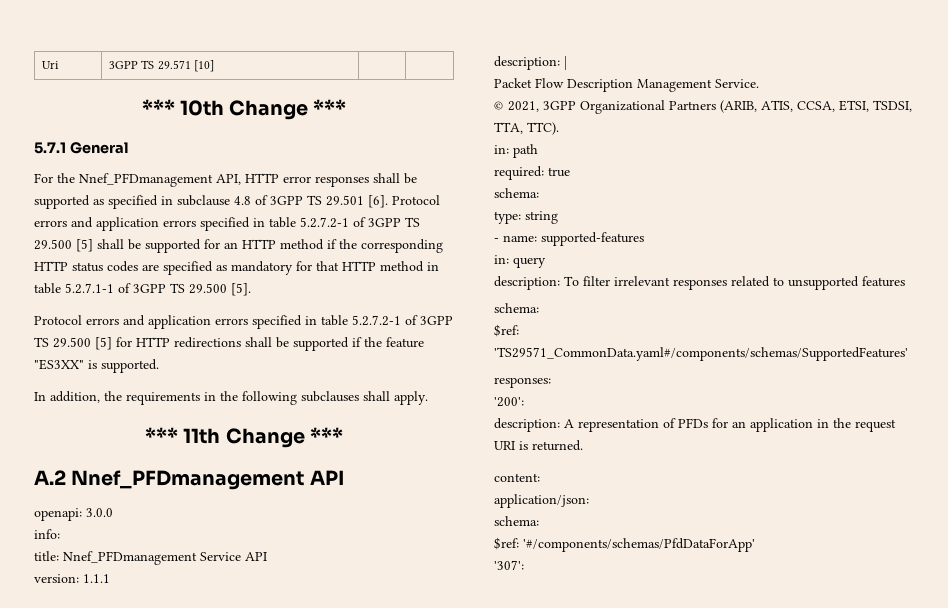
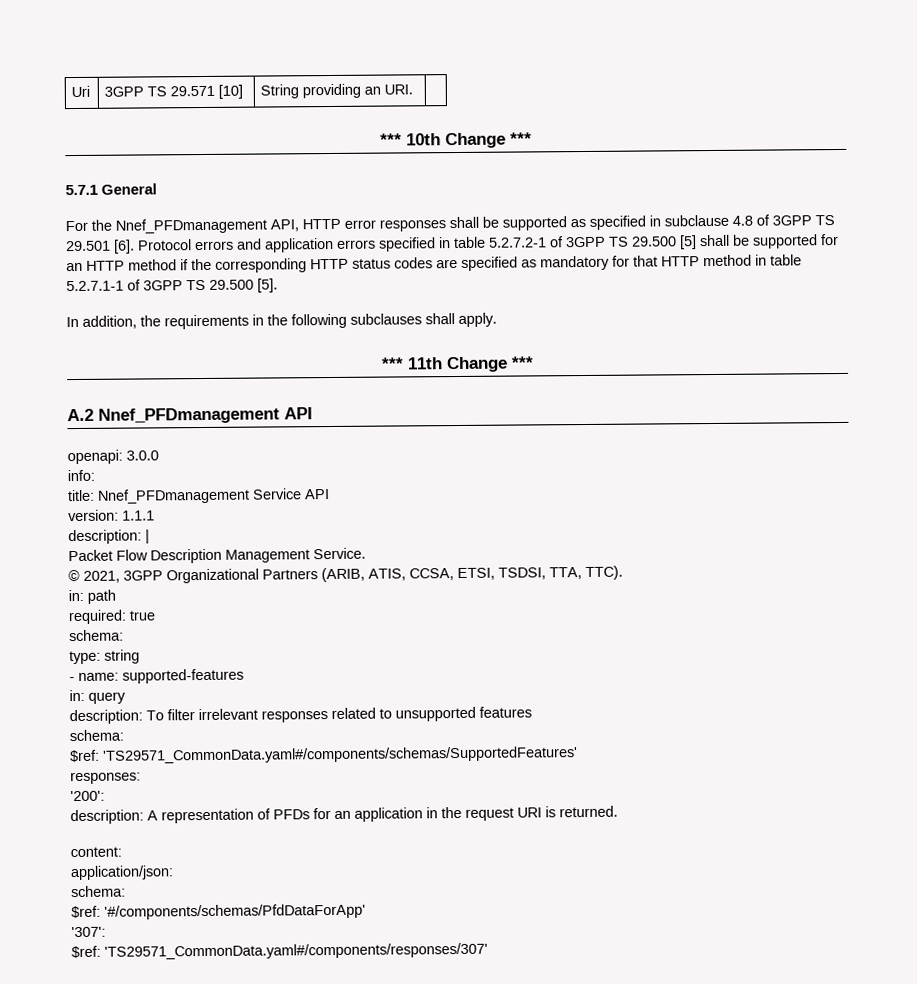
- Uri | 3GPP TS 29.571 [10] | |
+ Uri | 3GPP TS 29.571 [10] | String providing an URI. |
- Protocol errors and application errors specified in table 5.2.7.2-1 of 3GPP TS 29.500 [5] for HTTP redirections shall be supported if the feature "ES3XX" is supported.
+ $ref: 'TS29571_CommonData.yaml#/components/responses/307'

